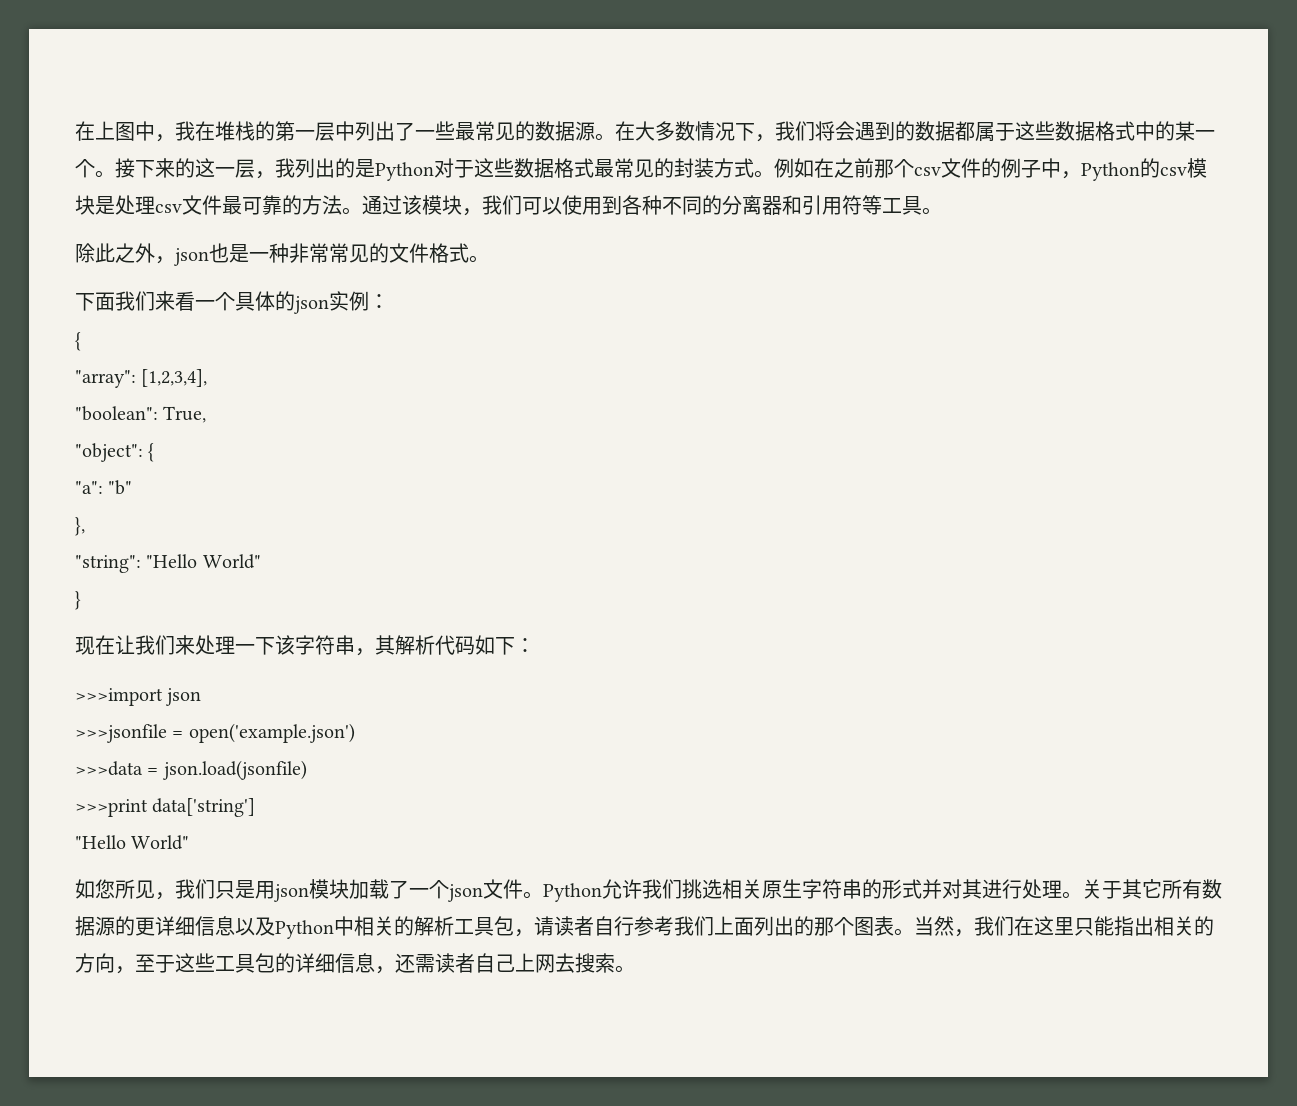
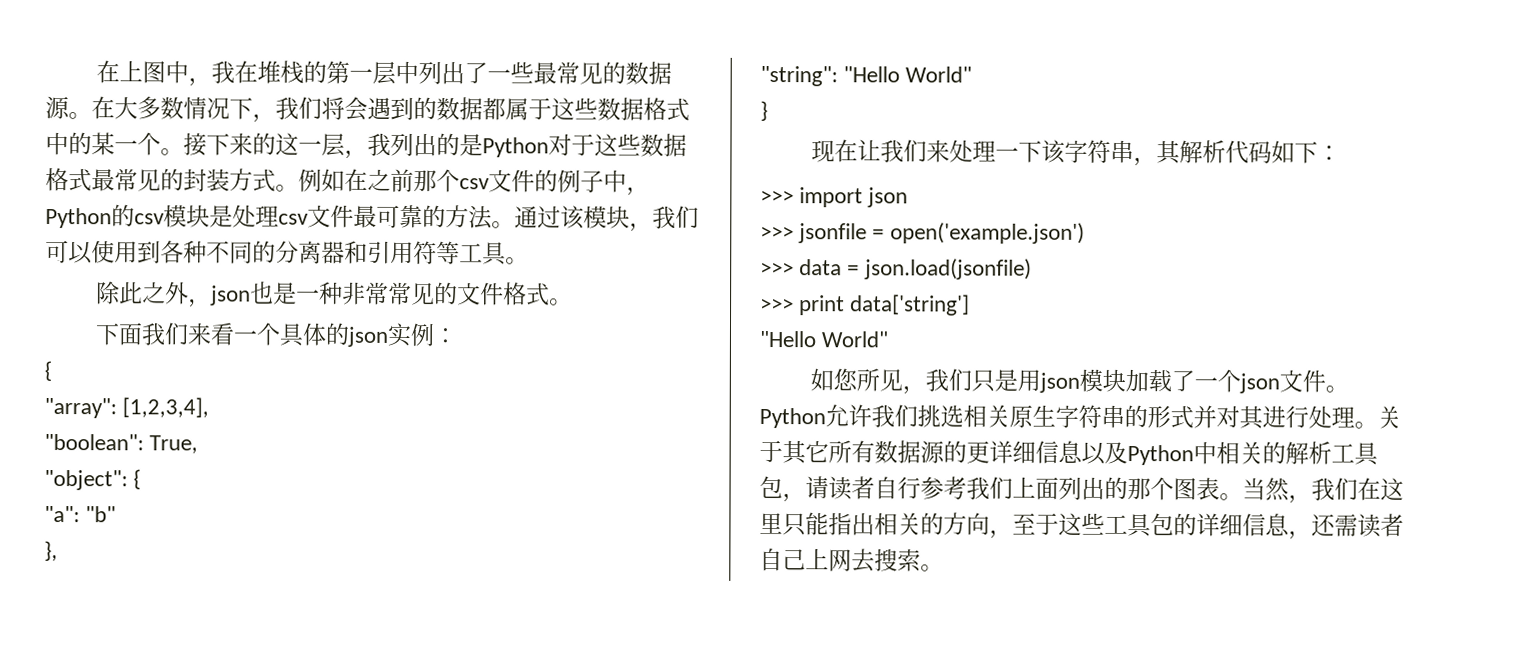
- >>>import json
+ >>> import json
- >>>jsonfile = open('example.json')
+ >>> jsonfile = open('example.json')
- >>>data = json.load(jsonfile)
+ >>> data = json.load(jsonfile)
- >>>print data['string']
+ >>> print data['string']

